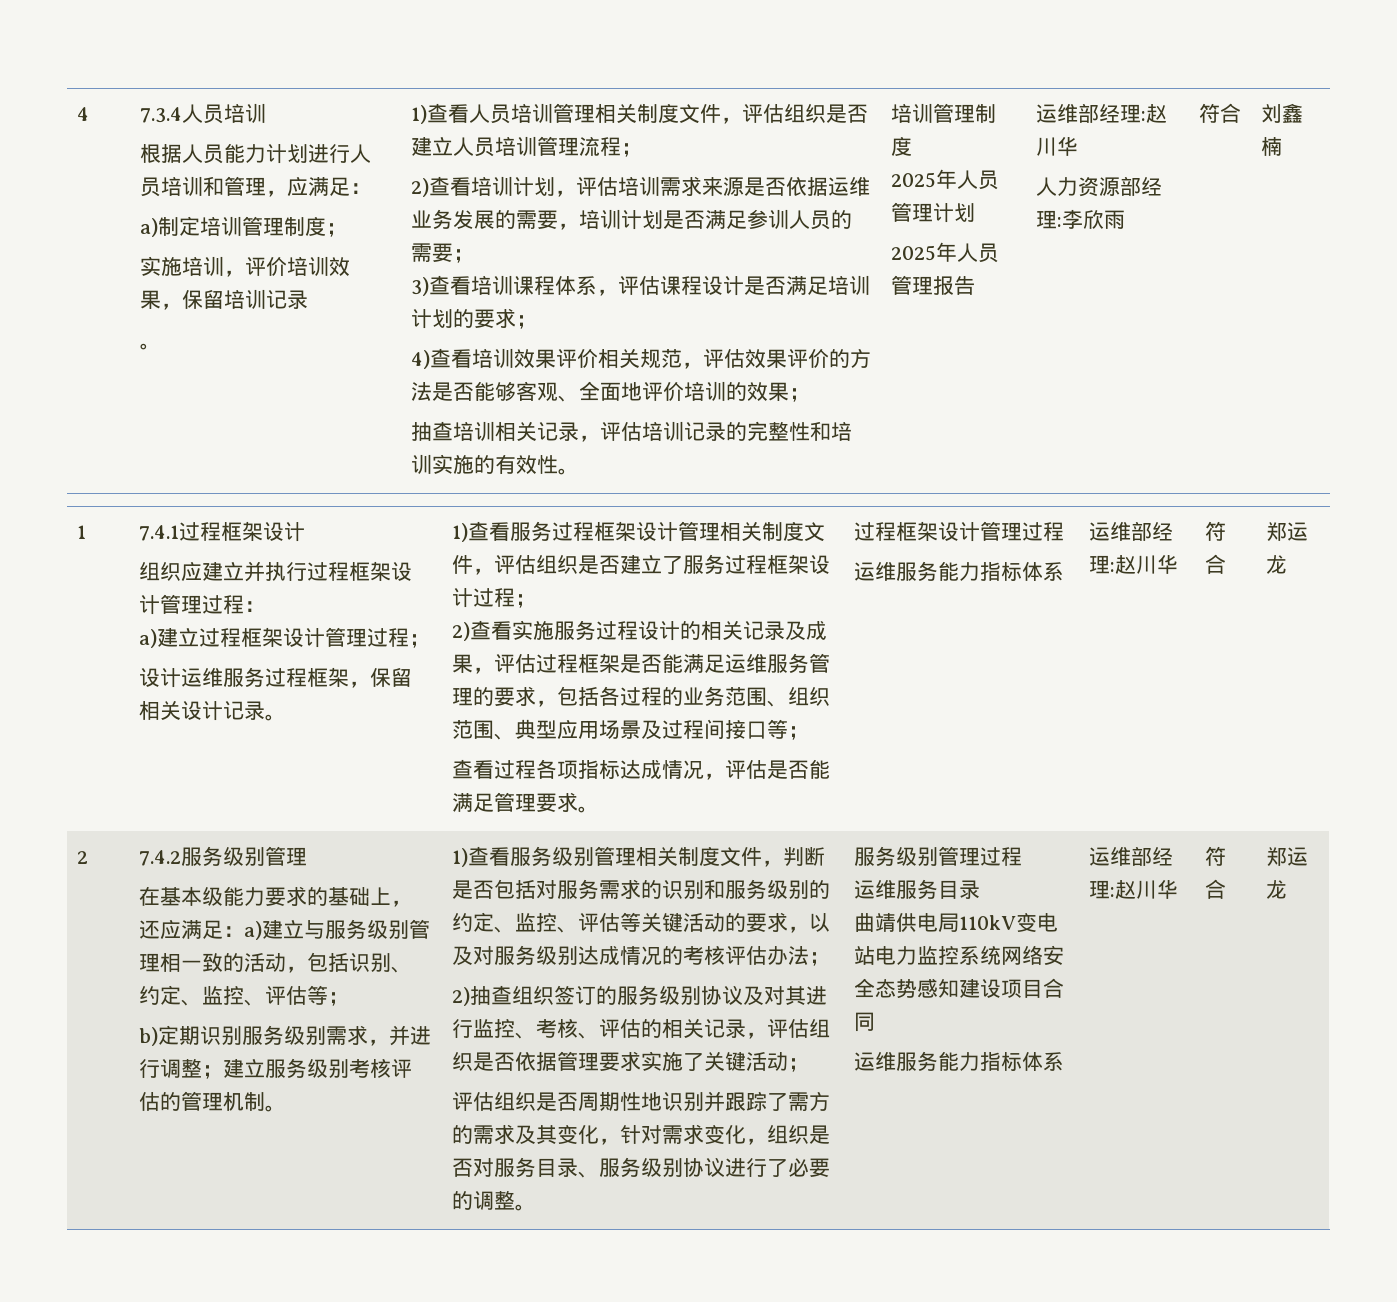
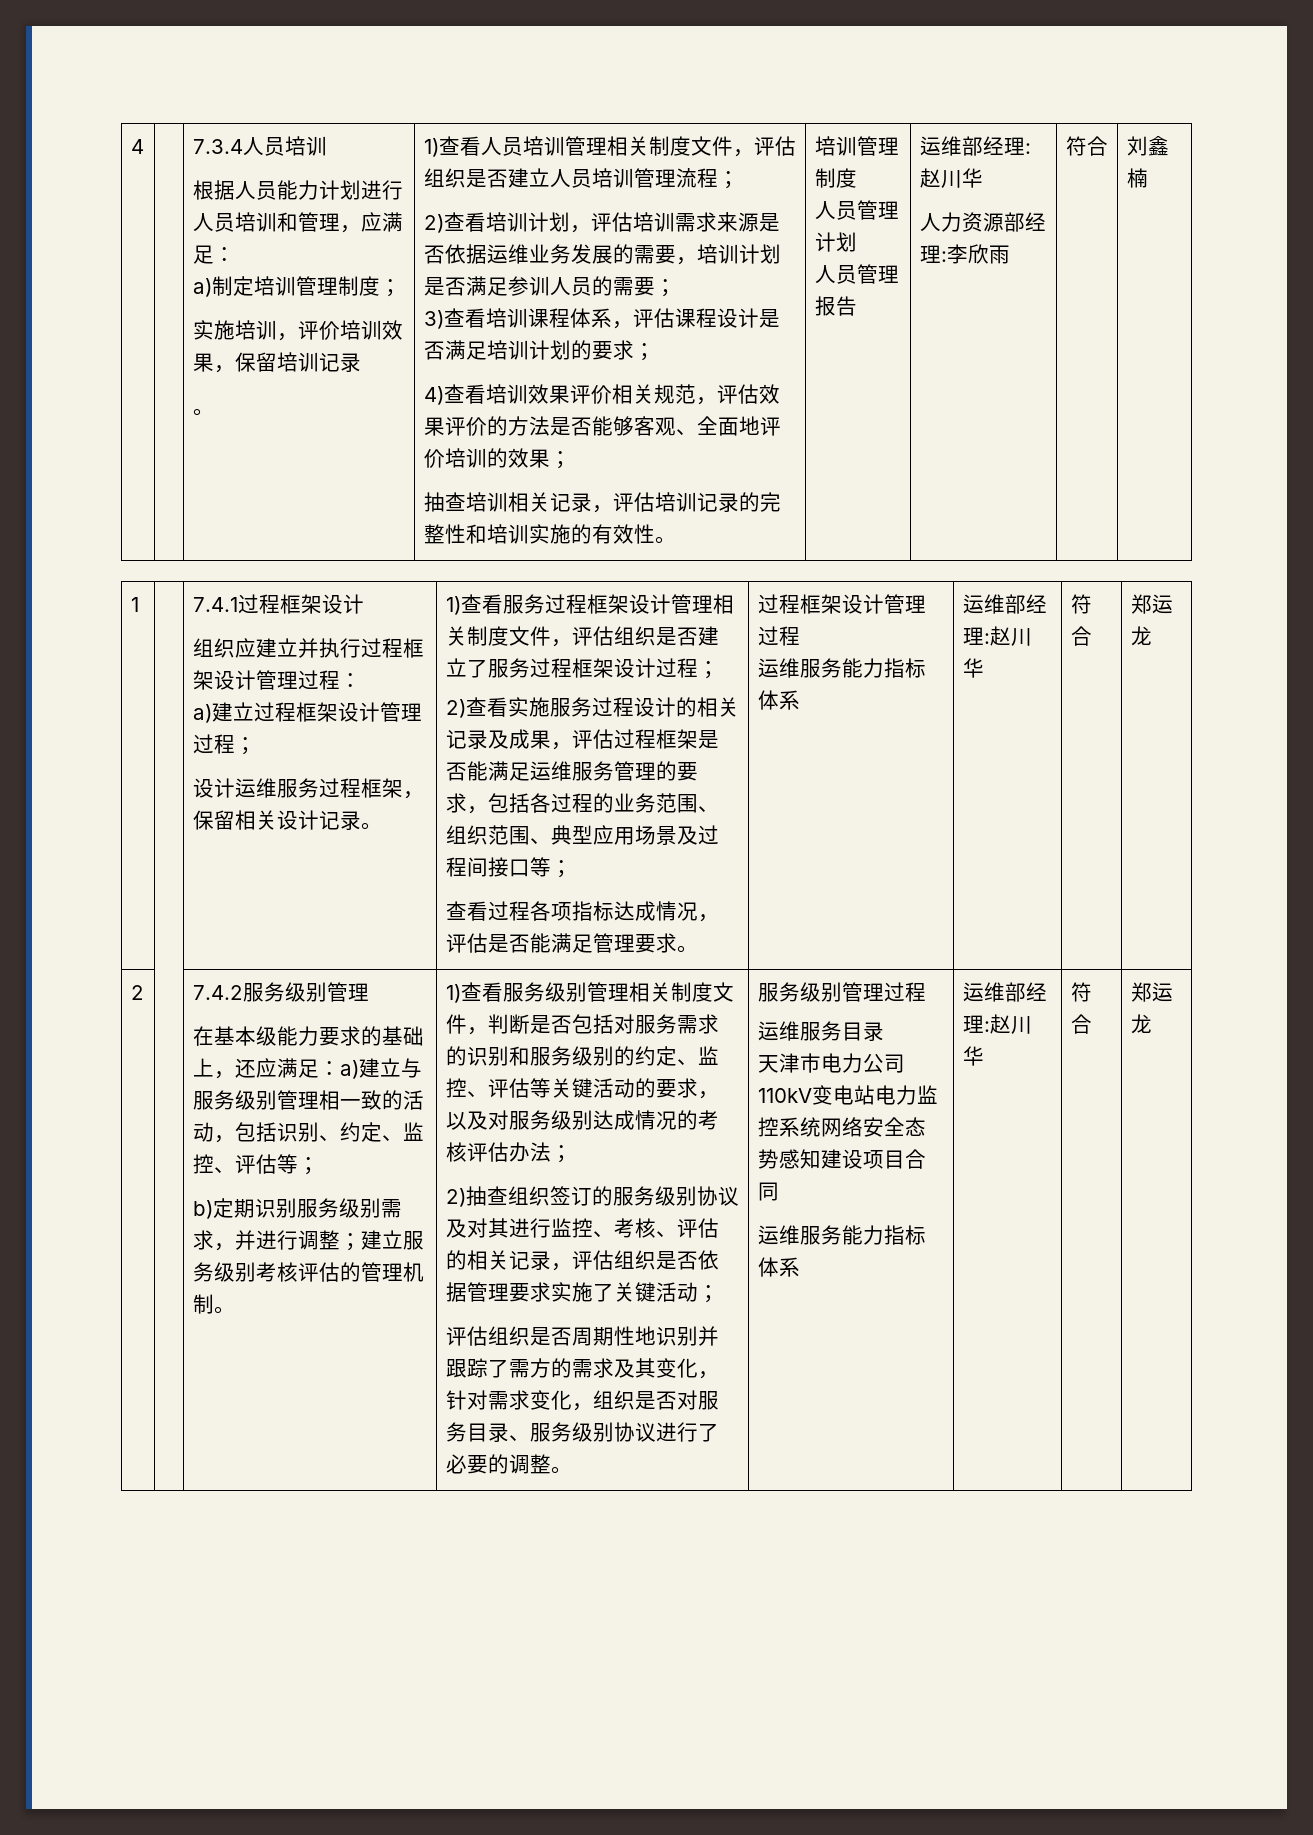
- 2025年人员管理计划
+ 人员管理计划
- 2025年人员管理报告
+ 人员管理报告
- 曲靖供电局110kV变电站电力监控系统网络安全态势感知建设项目合同
+ 天津市电力公司110kV变电站电力监控系统网络安全态势感知建设项目合同

